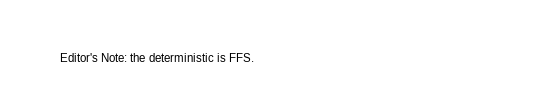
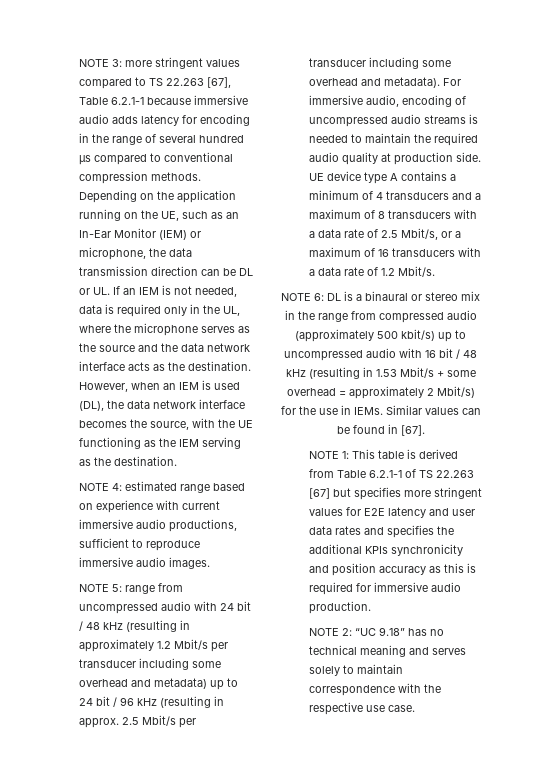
- Editor's Note: the deterministic is FFS.
+ NOTE 3: more stringent values compared to TS 22.263 [67], Table 6.2.1-1 because immersive audio adds latency for encoding in the range of several hundred µs compared to conventional compression methods. Depending on the application running on the UE, such as an In-Ear Monitor (IEM) or microphone, the data transmission direction can be DL or UL. If an IEM is not needed, data is required only in the UL, where the microphone serves as the source and the data network interface acts as the destination. However, when an IEM is used (DL), the data network interface becomes the source, with the UE functioning as the IEM serving as the destination.
+ NOTE 4: estimated range based on experience with current immersive audio productions, sufficient to reproduce immersive audio images.
+ NOTE 5: range from uncompressed audio with 24 bit / 48 kHz (resulting in approximately 1.2 Mbit/s per transducer including some overhead and metadata) up to 24 bit / 96 kHz (resulting in approx. 2.5 Mbit/s per transducer including some overhead and metadata). For immersive audio, encoding of uncompressed audio streams is needed to maintain the required audio quality at production side. UE device type A contains a minimum of 4 transducers and a maximum of 8 transducers with a data rate of 2.5 Mbit/s, or a maximum of 16 transducers with a data rate of 1.2 Mbit/s.
+ NOTE 6: DL is a binaural or stereo mix in the range from compressed audio (approximately 500 kbit/s) up to uncompressed audio with 16 bit / 48 kHz (resulting in 1.53 Mbit/s + some overhead = approximately 2 Mbit/s) for the use in IEMs. Similar values can be found in [67].
+ NOTE 1: This table is derived from Table 6.2.1-1 of TS 22.263 [67] but specifies more stringent values for E2E latency and user data rates and specifies the additional KPIs synchronicity and position accuracy as this is required for immersive audio production.
+ NOTE 2: “UC 9.18” has no technical meaning and serves solely to maintain correspondence with the respective use case.

